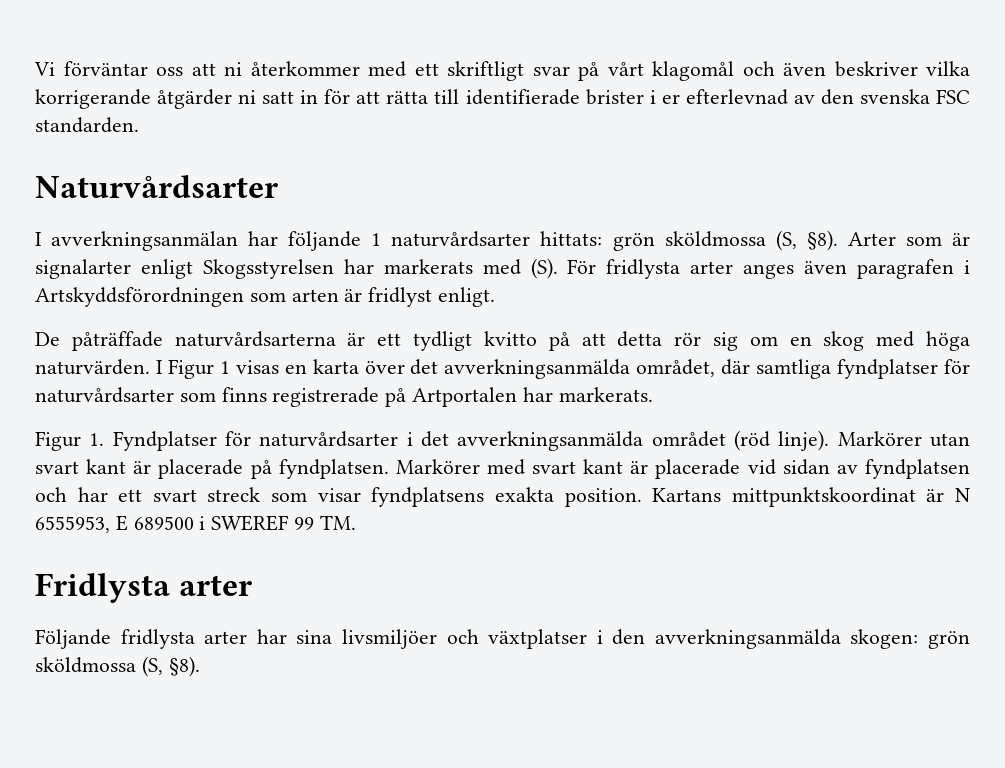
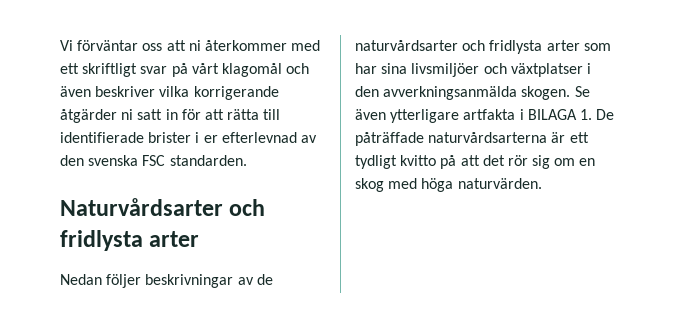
- Naturvårdsarter
- I avverkningsanmälan har följande 1 naturvårdsarter hittats: grön sköldmossa (S, §8). Arter som är signalarter enligt Skogsstyrelsen har markerats med (S). För fridlysta arter anges även paragrafen i Artskyddsförordningen som arten är fridlyst enligt.
- De påträffade naturvårdsarterna är ett tydligt kvitto på att detta rör sig om en skog med höga naturvärden. I Figur 1 visas en karta över det avverkningsanmälda området, där samtliga fyndplatser för naturvårdsarter som finns registrerade på Artportalen har markerats.
- Figur 1. Fyndplatser för naturvårdsarter i det avverkningsanmälda området (röd linje). Markörer utan svart kant är placerade på fyndplatsen. Markörer med svart kant är placerade vid sidan av fyndplatsen och har ett svart streck som visar fyndplatsens exakta position. Kartans mittpunktskoordinat är N 6555953, E 689500 i SWEREF 99 TM.
- Fridlysta arter
- Följande fridlysta arter har sina livsmiljöer och växtplatser i den avverkningsanmälda skogen: grön sköldmossa (S, §8).
+ Naturvårdsarter och fridlysta arter
+ Nedan följer beskrivningar av de naturvårdsarter och fridlysta arter som har sina livsmiljöer och växtplatser i den avverkningsanmälda skogen. Se även ytterligare artfakta i BILAGA 1. De påträffade naturvårdsarterna är ett tydligt kvitto på att det rör sig om en skog med höga naturvärden.

